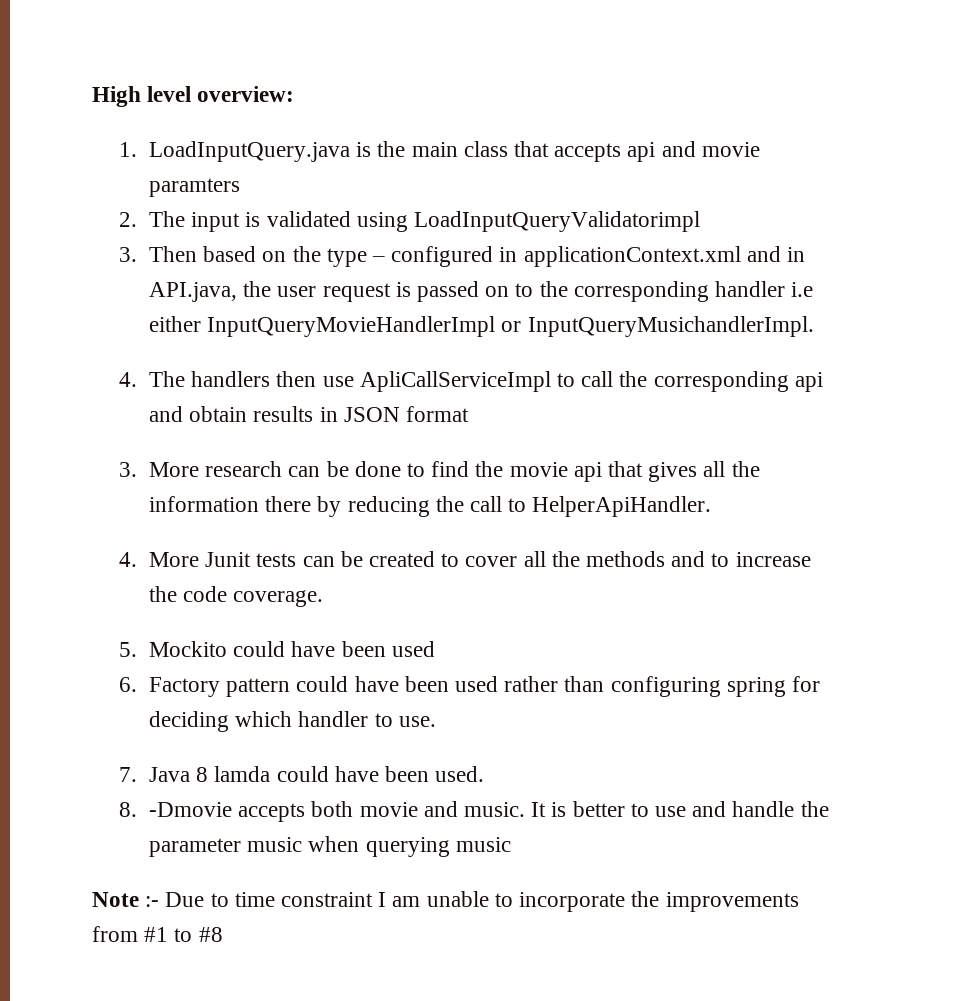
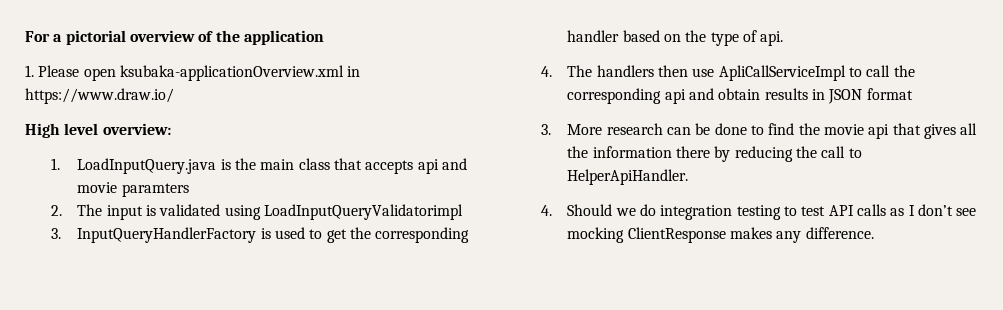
+ For a pictorial overview of the application
+ 1. Please open ksubaka-applicationOverview.xml in https://www.draw.io/
- 3. Then based on the type – configured in applicationContext.xml and in API.java, the user request is passed on to the corresponding handler i.e either InputQueryMovieHandlerImpl or InputQueryMusichandlerImpl.
+ 3. InputQueryHandlerFactory is used to get the corresponding handler based on the type of api.
- 4. More Junit tests can be created to cover all the methods and to increase the code coverage.
- 5. Mockito could have been used
- 6. Factory pattern could have been used rather than configuring spring for deciding which handler to use.
- 7. Java 8 lamda could have been used.
- 8. -Dmovie accepts both movie and music. It is better to use and handle the parameter music when querying music
- Note :- Due to time constraint I am unable to incorporate the improvements from #1 to #8
+ 4. Should we do integration testing to test API calls as I don’t see mocking ClientResponse makes any difference.

